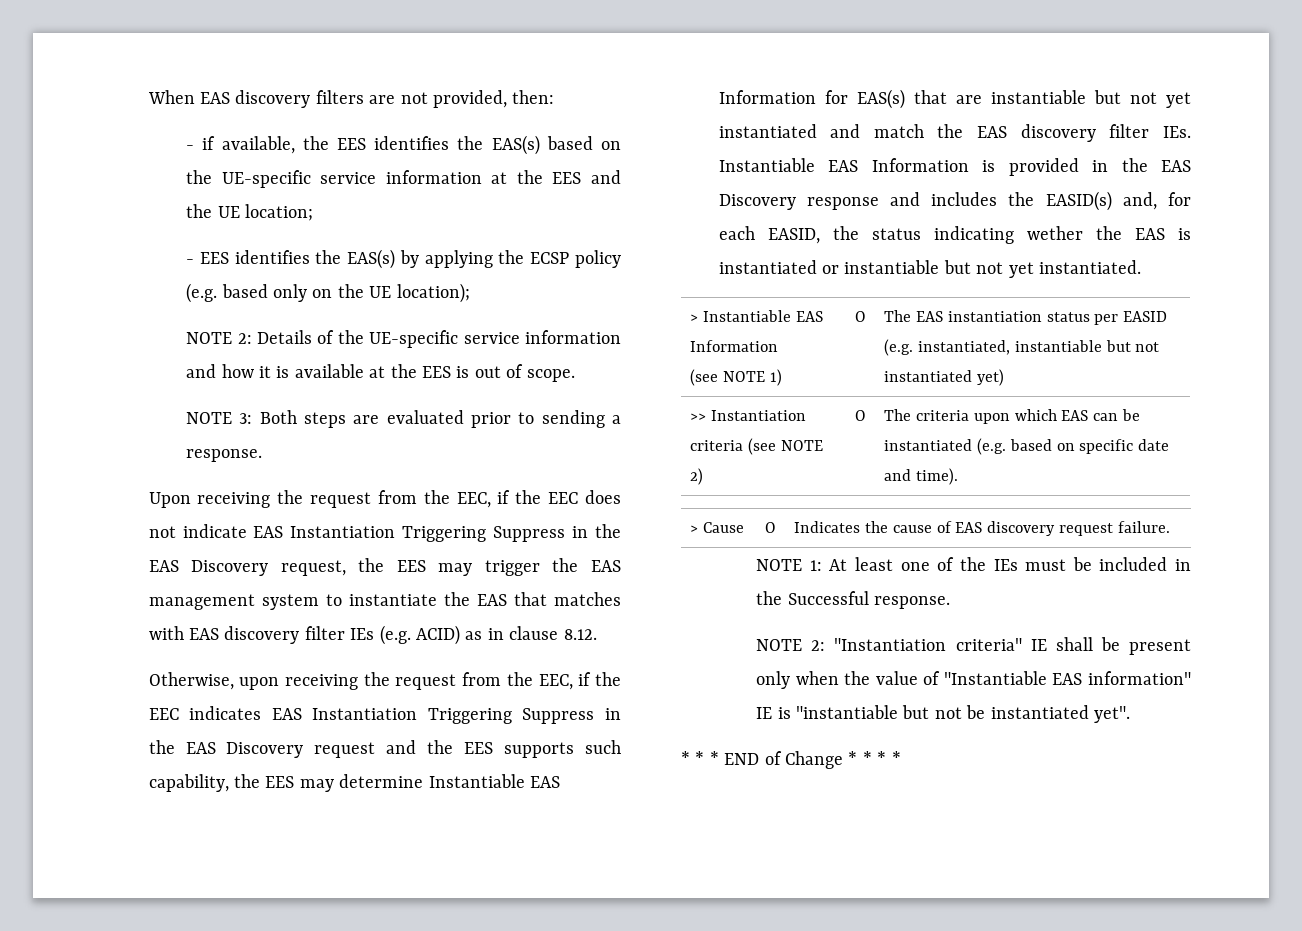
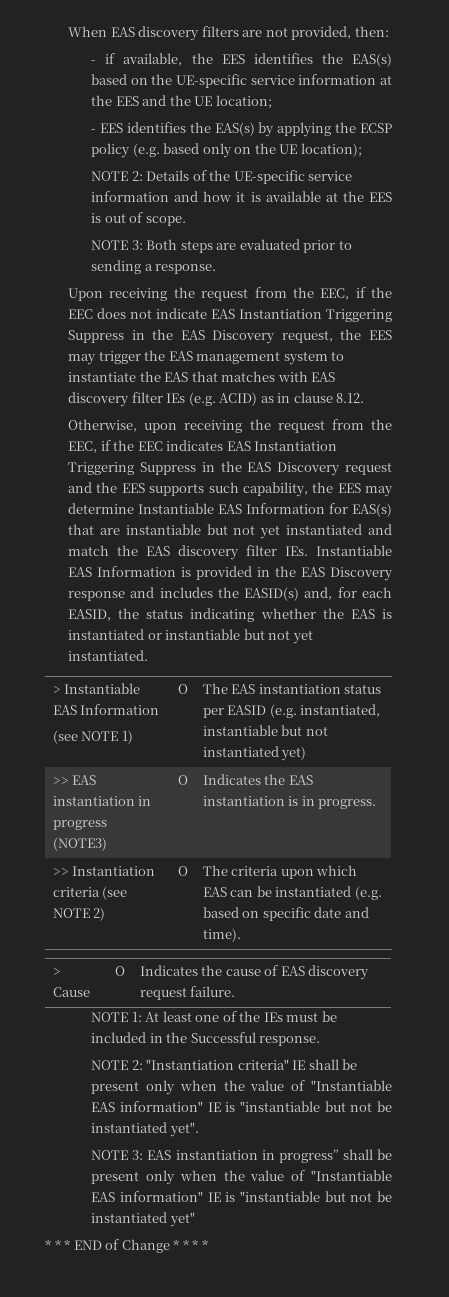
- Otherwise, upon receiving the request from the EEC, if the EEC indicates EAS Instantiation Triggering Suppress in the EAS Discovery request and the EES supports such capability, the EES may determine Instantiable EAS Information for EAS(s) that are instantiable but not yet instantiated and match the EAS discovery filter IEs. Instantiable EAS Information is provided in the EAS Discovery response and includes the EASID(s) and, for each EASID, the status indicating wether the EAS is instantiated or instantiable but not yet instantiated.
+ Otherwise, upon receiving the request from the EEC, if the EEC indicates EAS Instantiation Triggering Suppress in the EAS Discovery request and the EES supports such capability, the EES may determine Instantiable EAS Information for EAS(s) that are instantiable but not yet instantiated and match the EAS discovery filter IEs. Instantiable EAS Information is provided in the EAS Discovery response and includes the EASID(s) and, for each EASID, the status indicating whether the EAS is instantiated or instantiable but not yet instantiated.
+ >> EAS instantiation in progress (NOTE3) | O | Indicates the EAS instantiation is in progress.
+ NOTE 3: EAS instantiation in progress” shall be present only when the value of "Instantiable EAS information" IE is "instantiable but not be instantiated yet"

